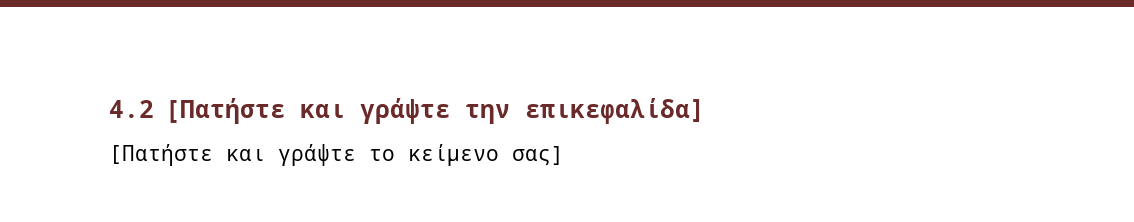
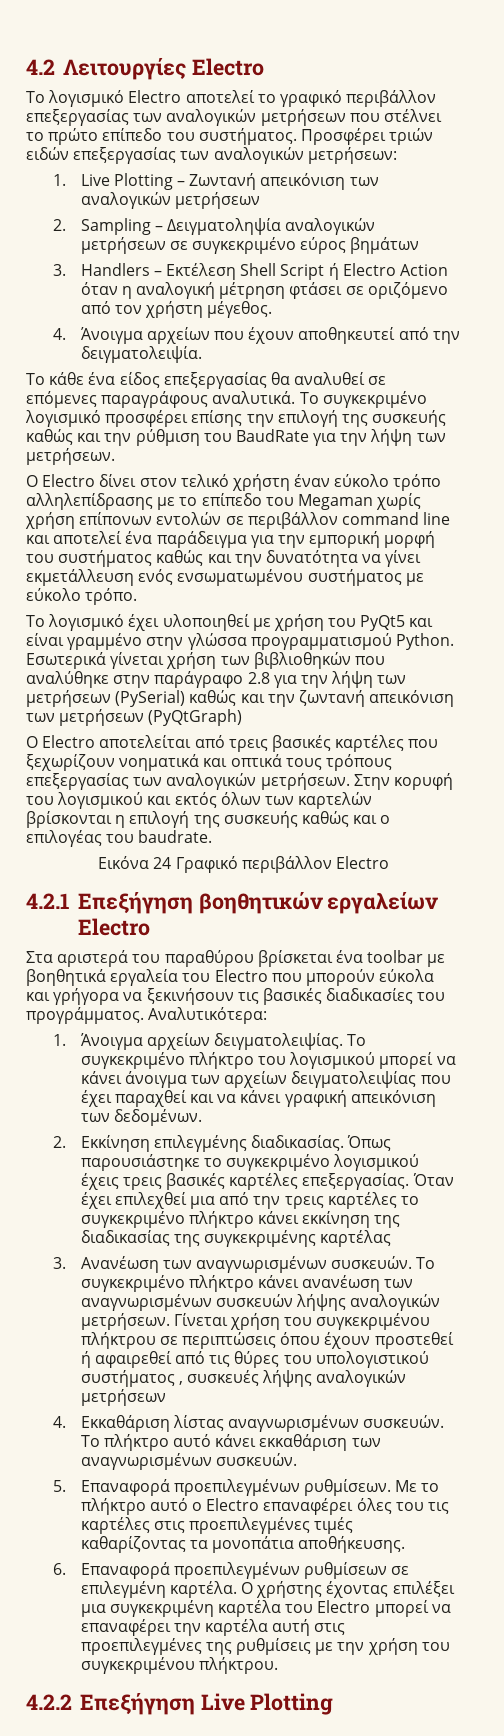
- 4.2 [Πατήστε και γράψτε την επικεφαλίδα]
- [Πατήστε και γράψτε το κείμενο σας]
+ 4.2 Λειτουργίες Electro
+ Το λογισμικό Electro αποτελεί το γραφικό περιβάλλον επεξεργασίας των αναλογικών μετρήσεων που στέλνει το πρώτο επίπεδο του συστήματος. Προσφέρει τριών ειδών επεξεργασίας των αναλογικών μετρήσεων:
+ 1. Live Plotting – Ζωντανή απεικόνιση των αναλογικών μετρήσεων
+ 2. Sampling – Δειγματοληψία αναλογικών μετρήσεων σε συγκεκριμένο εύρος βημάτων
+ 3. Handlers – Εκτέλεση Shell Script ή Electro Action όταν η αναλογική μέτρηση φτάσει σε οριζόμενο από τον χρήστη μέγεθος.
+ 4. Άνοιγμα αρχείων που έχουν αποθηκευτεί από την δειγματολειψία.
+ Το κάθε ένα είδος επεξεργασίας θα αναλυθεί σε επόμενες παραγράφους αναλυτικά. Το συγκεκριμένο λογισμικό προσφέρει επίσης την επιλογή της συσκευής καθώς και την ρύθμιση του BaudRate για την λήψη των μετρήσεων.
+ Ο Εlectro δίνει στον τελικό χρήστη έναν εύκολο τρόπο αλληλεπίδρασης με το επίπεδο του Megaman χωρίς χρήση επίπονων εντολών σε περιβάλλον command line και αποτελεί ένα παράδειγμα για την εμπορική μορφή του συστήματος καθώς και την δυνατότητα να γίνει εκμετάλλευση ενός ενσωματωμένου συστήματος με εύκολο τρόπο.
+ Το λογισμικό έχει υλοποιηθεί με χρήση του PyQt5 και είναι γραμμένο στην γλώσσα προγραμματισμού Python. Εσωτερικά γίνεται χρήση των βιβλιοθηκών που αναλύθηκε στην παράγραφο 2.8 για την λήψη των μετρήσεων (PySerial) καθώς και την ζωντανή απεικόνιση των μετρήσεων (PyQtGraph)
+ O Electro αποτελείται από τρεις βασικές καρτέλες που ξεχωρίζουν νοηματικά και οπτικά τους τρόπους επεξεργασίας των αναλογικών μετρήσεων. Στην κορυφή του λογισμικού και εκτός όλων των καρτελών βρίσκονται η επιλογή της συσκευής καθώς και ο επιλογέας του baudrate.
+ Εικόνα 24 Γραφικό περιβάλλον Electro
+ 4.2.1 Επεξήγηση βοηθητικών εργαλείων Electro
+ Στα αριστερά του παραθύρου βρίσκεται ένα toolbar με βοηθητικά εργαλεία του Electro που μπορούν εύκολα και γρήγορα να ξεκινήσουν τις βασικές διαδικασίες του προγράμματος. Αναλυτικότερα:
+ 1. Άνοιγμα αρχείων δειγματολειψίας. Το συγκεκριμένο πλήκτρο του λογισμικού μπορεί να κάνει άνοιγμα των αρχείων δειγματολειψίας που έχει παραχθεί και να κάνει γραφική απεικόνιση των δεδομένων.
+ 2. Εκκίνηση επιλεγμένης διαδικασίας. Όπως παρουσιάστηκε το συγκεκριμένο λογισμικού έχεις τρεις βασικές καρτέλες επεξεργασίας. Όταν έχει επιλεχθεί μια από την τρεις καρτέλες το συγκεκριμένο πλήκτρο κάνει εκκίνηση της διαδικασίας της συγκεκριμένης καρτέλας
+ 3. Ανανέωση των αναγνωρισμένων συσκευών. Το συγκεκριμένο πλήκτρο κάνει ανανέωση των αναγνωρισμένων συσκευών λήψης αναλογικών μετρήσεων. Γίνεται χρήση του συγκεκριμένου πλήκτρου σε περιπτώσεις όπου έχουν προστεθεί ή αφαιρεθεί από τις θύρες του υπολογιστικού συστήματος , συσκευές λήψης αναλογικών μετρήσεων
+ 4. Εκκαθάριση λίστας αναγνωρισμένων συσκευών. Το πλήκτρο αυτό κάνει εκκαθάριση των αναγνωρισμένων συσκευών.
+ 5. Επαναφορά προεπιλεγμένων ρυθμίσεων. Με το πλήκτρο αυτό ο Electro επαναφέρει όλες του τις καρτέλες στις προεπιλεγμένες τιμές καθαρίζοντας τα μονοπάτια αποθήκευσης.
+ 6. Επαναφορά προεπιλεγμένων ρυθμίσεων σε επιλεγμένη καρτέλα. Ο χρήστης έχοντας επιλέξει μια συγκεκριμένη καρτέλα του Electro μπορεί να επαναφέρει την καρτέλα αυτή στις προεπιλεγμένες της ρυθμίσεις με την χρήση του συγκεκριμένου πλήκτρου.
+ 4.2.2 Επεξήγηση Live Plotting

